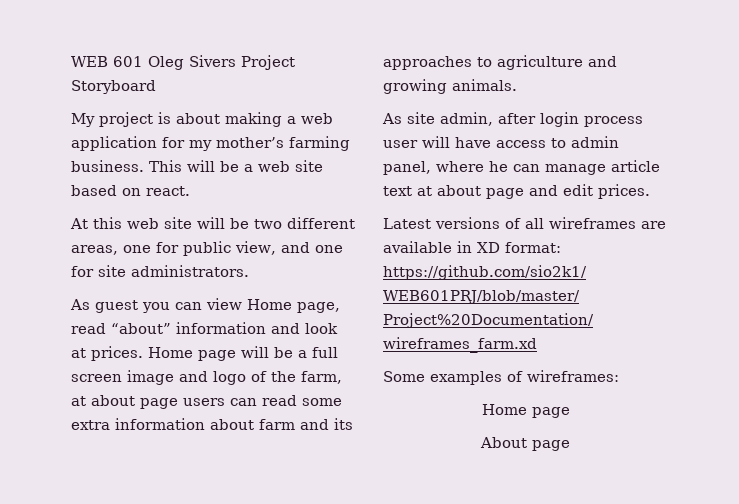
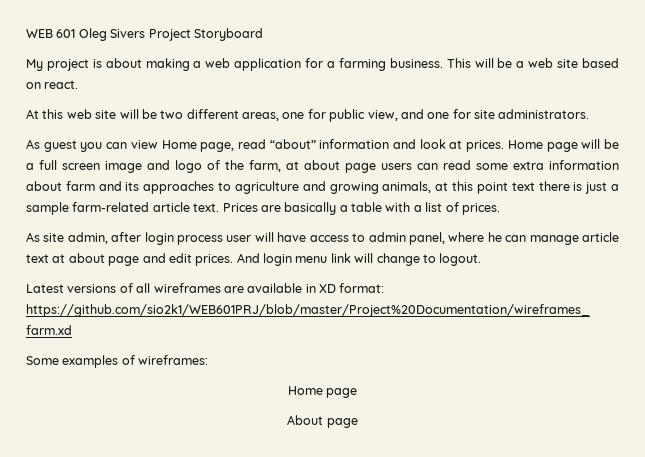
- My project is about making a web application for my mother’s farming business.
+ My project is about making a web application for a farming business.
- Home page will be a full screen image and logo of the farm, at about page users can read some extra information about farm and its approaches to agriculture and growing animals.
+ Home page will be a full screen image and logo of the farm, at about page users can read some extra information about farm and its approaches to agriculture and growing animals, at this point text there is just a sample farm-related article text. Prices are basically a table with a list of prices.
+ And login menu link will change to logout.

